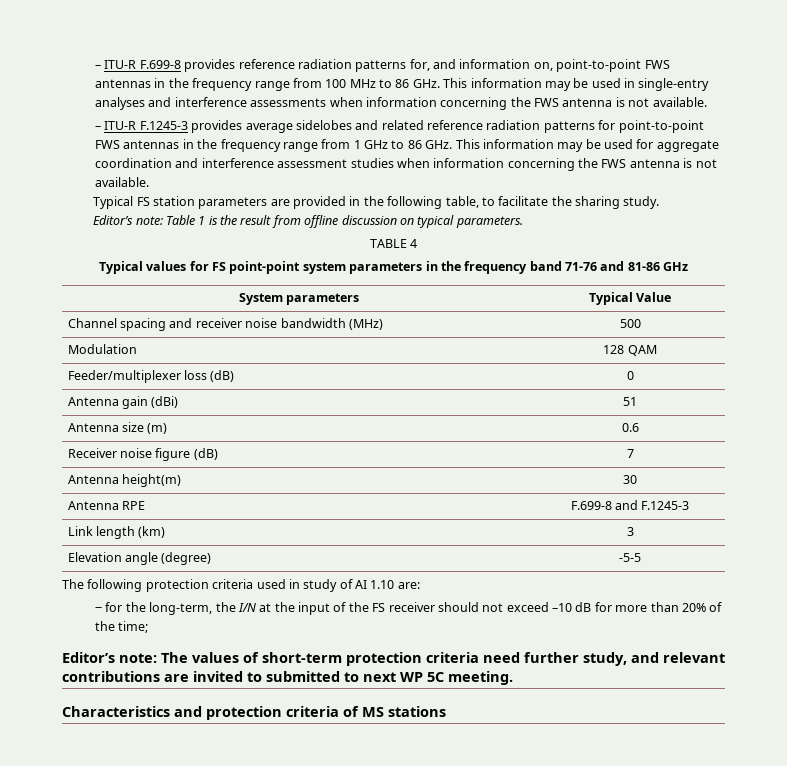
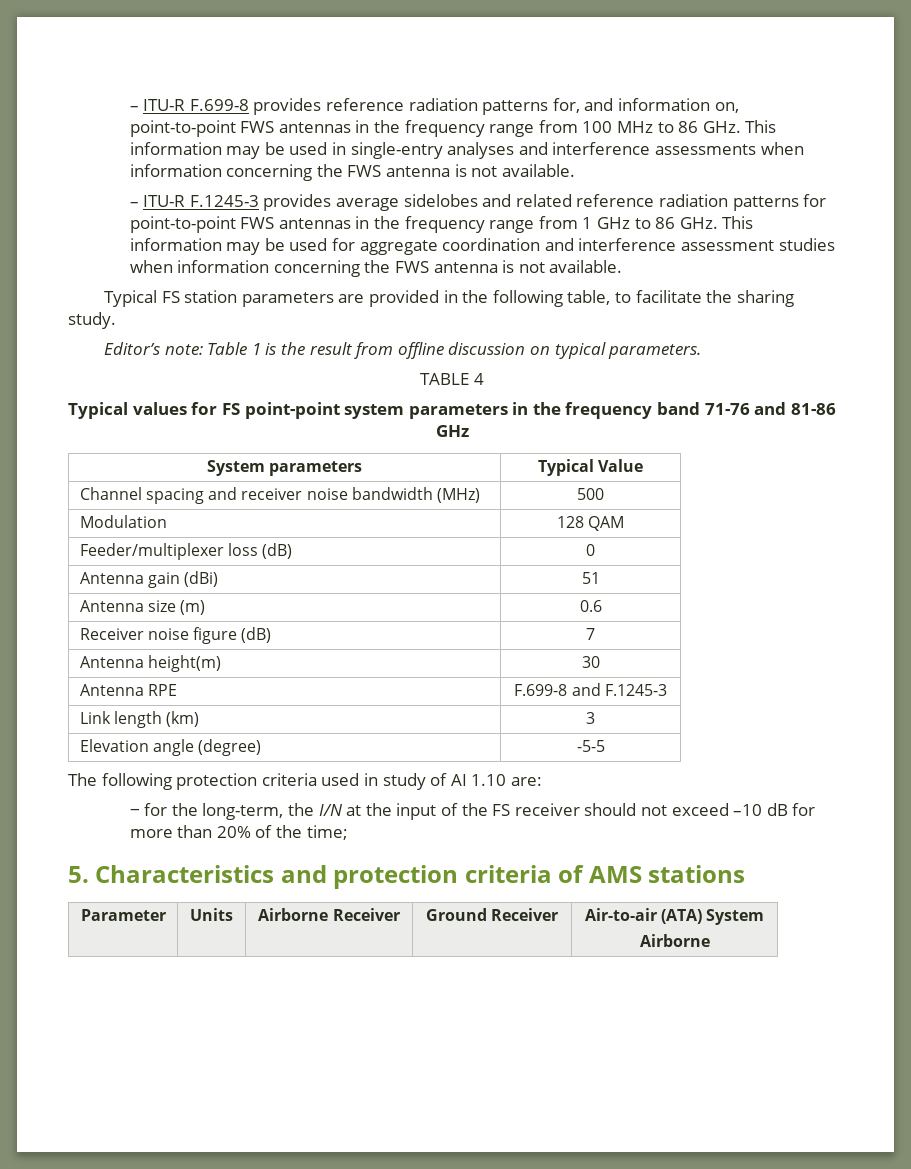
- Editor’s note: The values of short-term protection criteria need further study, and relevant contributions are invited to submitted to next WP 5C meeting.
- Characteristics and protection criteria of MS stations
+ 5. Characteristics and protection criteria of AMS stations
+ Parameter | Units | Airborne Receiver | Ground Receiver | Air-to-air (ATA) System
+ Airborne

